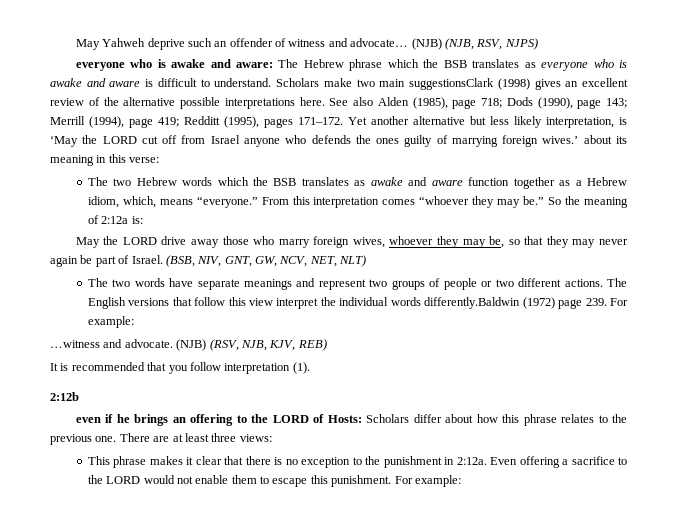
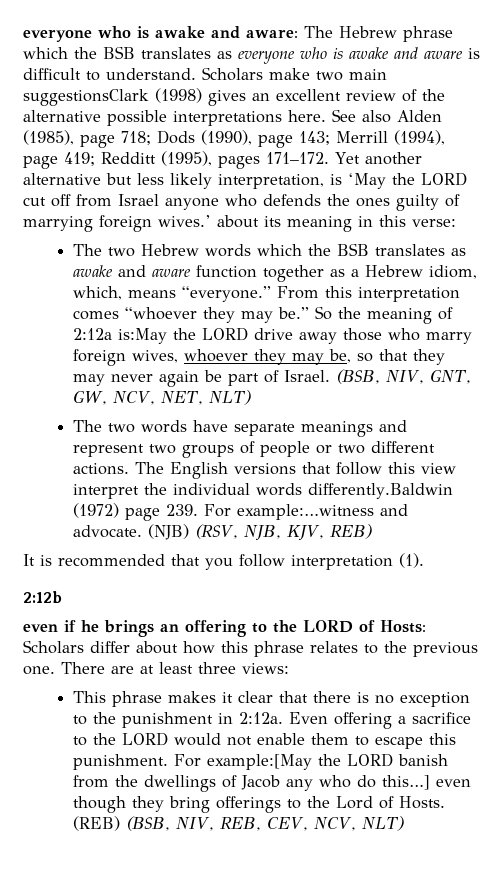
- May Yahweh deprive such an offender of witness and advocate… (NJB) (NJB, RSV, NJPS)
- So the meaning of 2:12a is:
- May the LORD drive away those who marry foreign wives, whoever they may be, so that they may never again be part of Israel.
+ So the meaning of 2:12a is:May the LORD drive away those who marry foreign wives, whoever they may be, so that they may never again be part of Israel.
- The English versions that follow this view interpret the individual words differently.Baldwin (1972) page 239. For example:
- …witness and advocate.
+ The English versions that follow this view interpret the individual words differently.Baldwin (1972) page 239. For example:…witness and advocate.
- Even offering a sacrifice to the LORD would not enable them to escape this punishment. For example:
+ Even offering a sacrifice to the LORD would not enable them to escape this punishment. For example:[May the LORD banish from the dwellings of Jacob any who do this…] even though they bring offerings to the Lord of Hosts. (REB) (BSB, NIV, REB, CEV, NCV, NLT)

